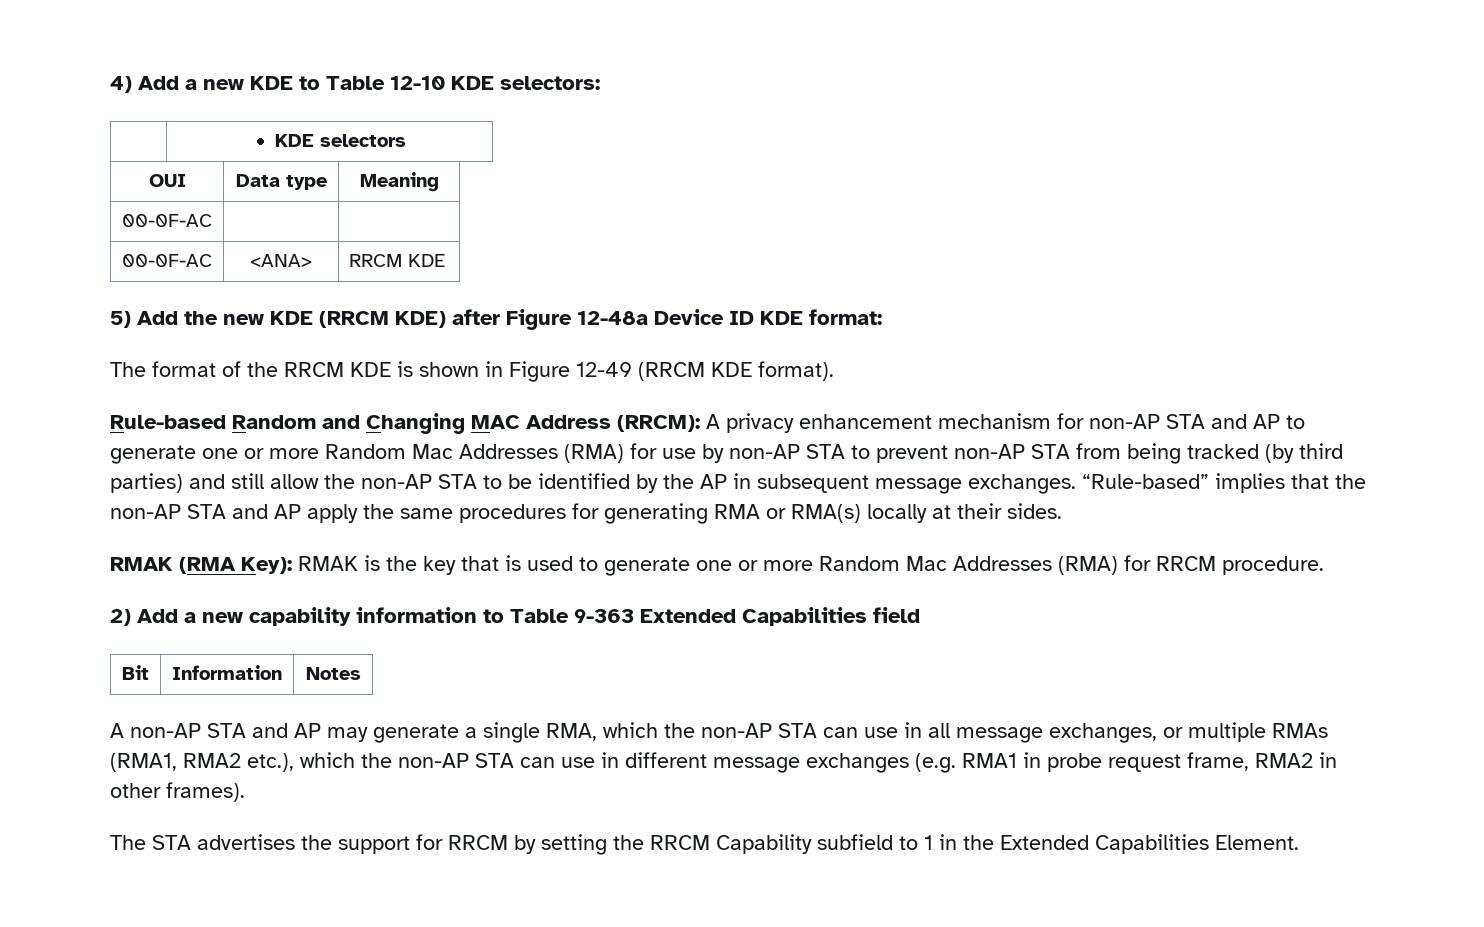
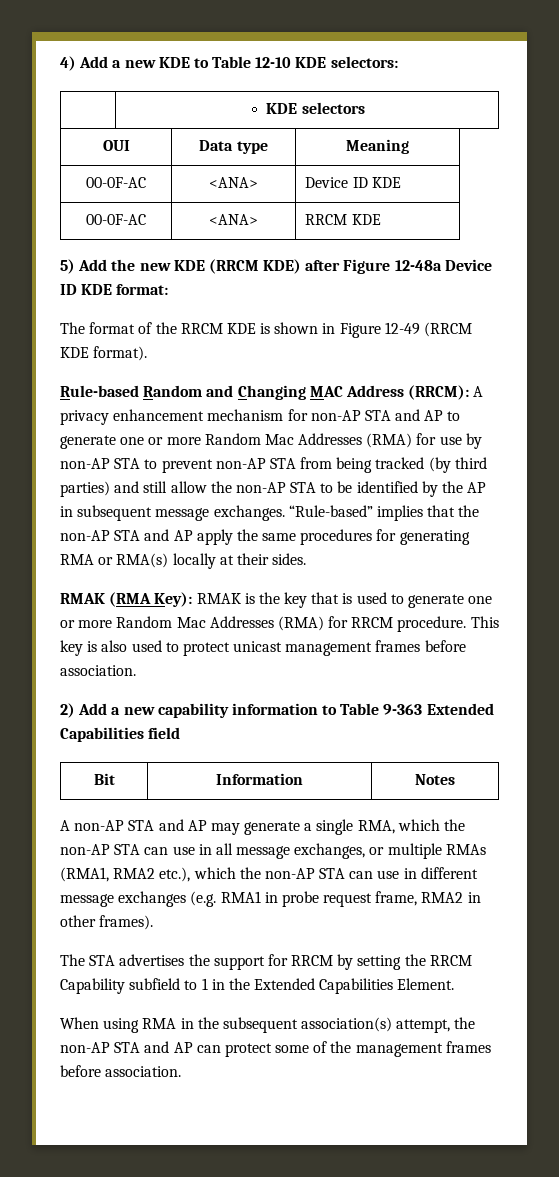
- 00-0F-AC | |
+ 00-0F-AC | <ANA> | Device ID KDE
+ This key is also used to protect unicast management frames before association.
+ When using RMA in the subsequent association(s) attempt, the non-AP STA and AP can protect some of the management frames before association.

